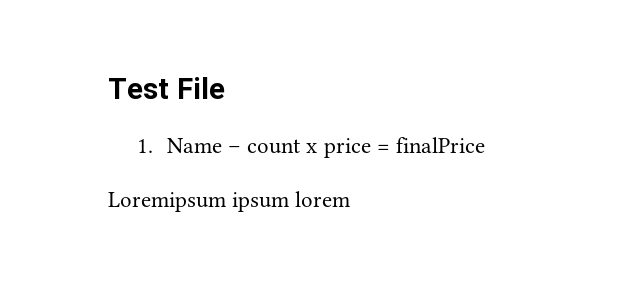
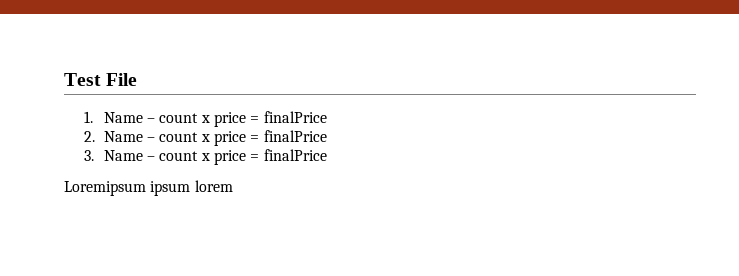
+ 2. Name – count x price = finalPrice
+ 3. Name – count x price = finalPrice

